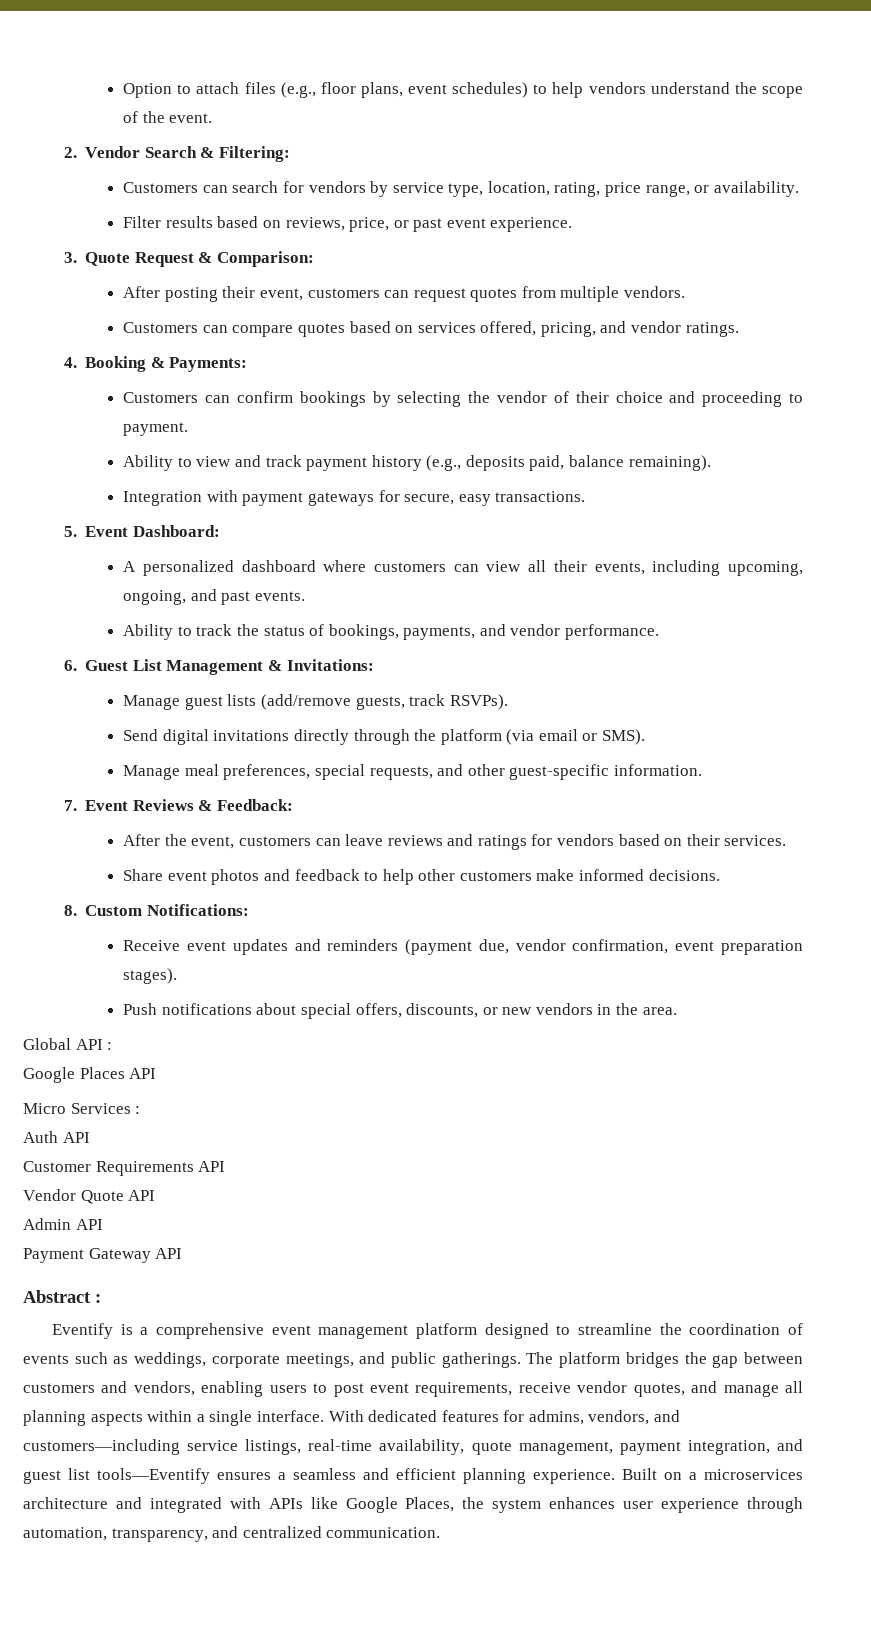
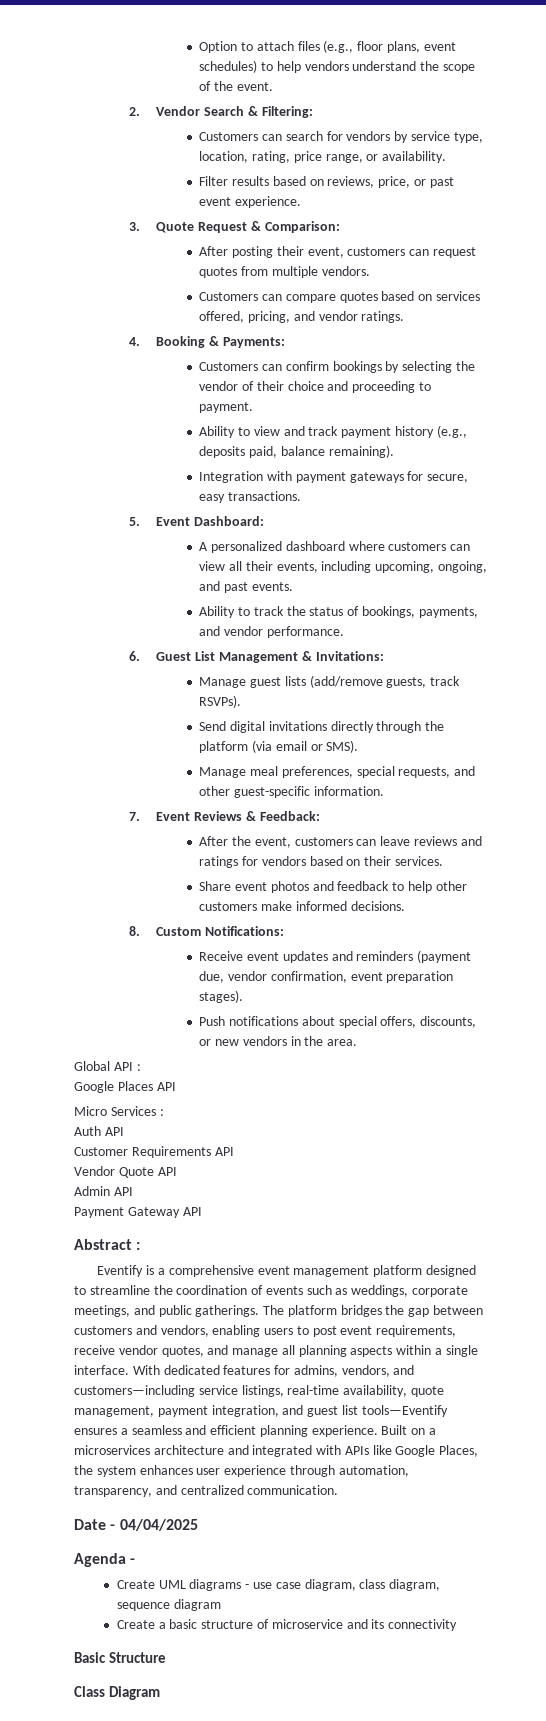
+ Date - 04/04/2025
+ Agenda -
+ Create UML diagrams - use case diagram, class diagram, sequence diagram
+ Create a basic structure of microservice and its connectivity
+ Basic Structure
+ Class Diagram

